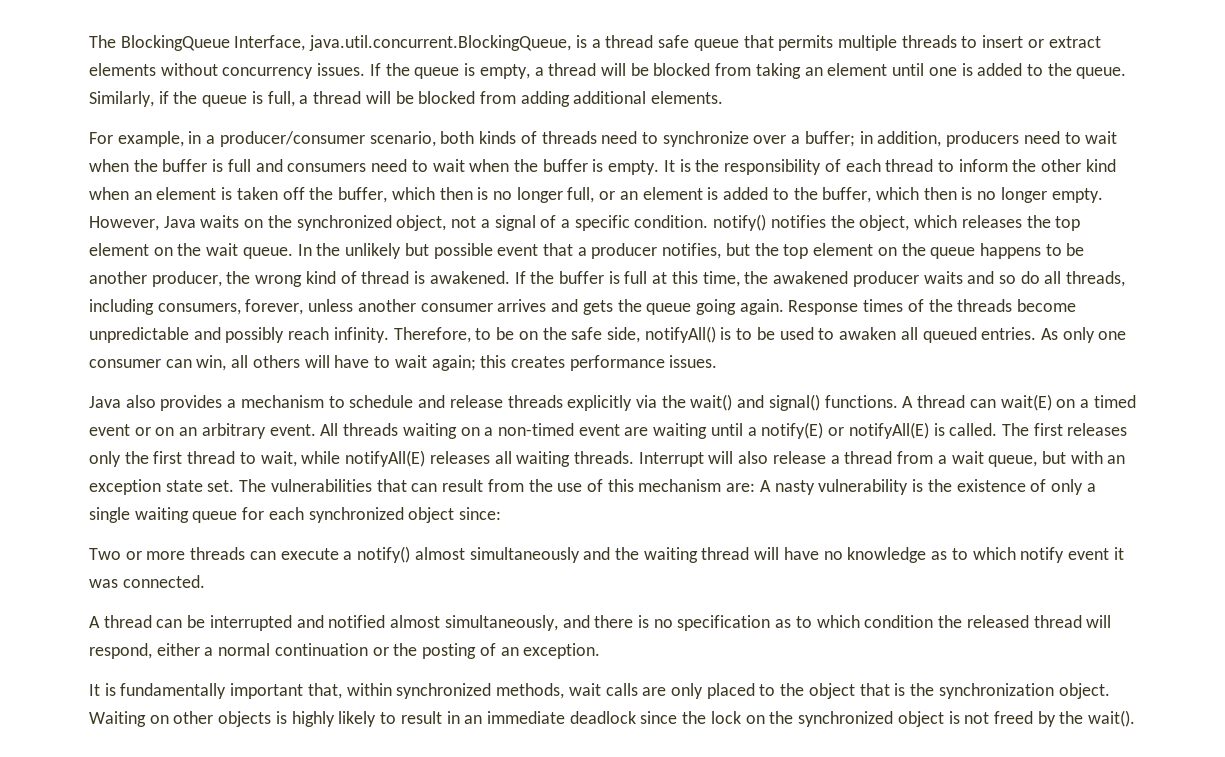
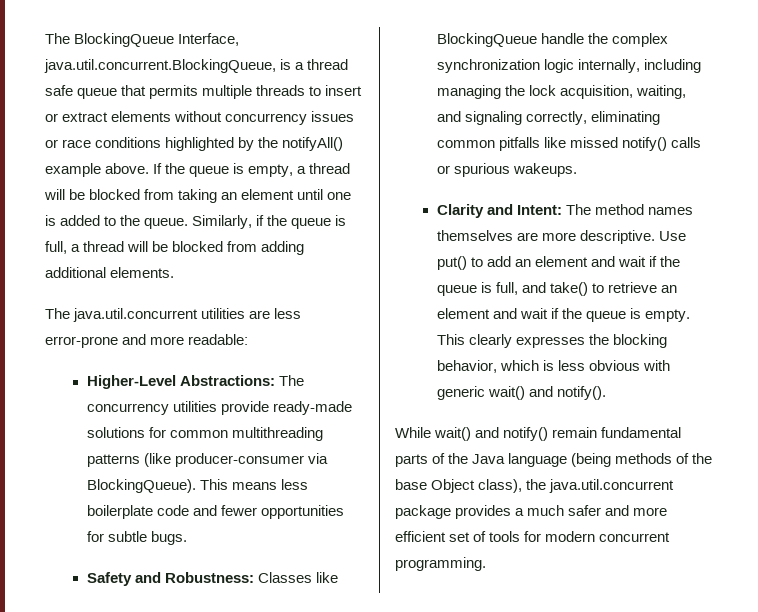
- The BlockingQueue Interface, java.util.concurrent.BlockingQueue, is a thread safe queue that permits multiple threads to insert or extract elements without concurrency issues.
+ The BlockingQueue Interface, java.util.concurrent.BlockingQueue, is a thread safe queue that permits multiple threads to insert or extract elements without concurrency issues or race conditions highlighted by the notifyAll() example above.
- For example, in a producer/consumer scenario, both kinds of threads need to synchronize over a buffer; in addition, producers need to wait when the buffer is full and consumers need to wait when the buffer is empty. It is the responsibility of each thread to inform the other kind when an element is taken off the buffer, which then is no longer full, or an element is added to the buffer, which then is no longer empty. However, Java waits on the synchronized object, not a signal of a specific condition. notify() notifies the object, which releases the top element on the wait queue. In the unlikely but possible event that a producer notifies, but the top element on the queue happens to be another producer, the wrong kind of thread is awakened. If the buffer is full at this time, the awakened producer waits and so do all threads, including consumers, forever, unless another consumer arrives and gets the queue going again. Response times of the threads become unpredictable and possibly reach infinity. Therefore, to be on the safe side, notifyAll() is to be used to awaken all queued entries. As only one consumer can win, all others will have to wait again; this creates performance issues.
- Java also provides a mechanism to schedule and release threads explicitly via the wait() and signal() functions. A thread can wait(E) on a timed event or on an arbitrary event. All threads waiting on a non-timed event are waiting until a notify(E) or notifyAll(E) is called. The first releases only the first thread to wait, while notifyAll(E) releases all waiting threads. Interrupt will also release a thread from a wait queue, but with an exception state set. The vulnerabilities that can result from the use of this mechanism are: A nasty vulnerability is the existence of only a single waiting queue for each synchronized object since:
- Two or more threads can execute a notify() almost simultaneously and the waiting thread will have no knowledge as to which notify event it was connected.
- A thread can be interrupted and notified almost simultaneously, and there is no specification as to which condition the released thread will respond, either a normal continuation or the posting of an exception.
- It is fundamentally important that, within synchronized methods, wait calls are only placed to the object that is the synchronization object. Waiting on other objects is highly likely to result in an immediate deadlock since the lock on the synchronized object is not freed by the wait().
+ The java.util.concurrent utilities are less error-prone and more readable:
+ Higher-Level Abstractions: The concurrency utilities provide ready-made solutions for common multithreading patterns (like producer-consumer via BlockingQueue). This means less boilerplate code and fewer opportunities for subtle bugs.
+ Safety and Robustness: Classes like BlockingQueue handle the complex synchronization logic internally, including managing the lock acquisition, waiting, and signaling correctly, eliminating common pitfalls like missed notify() calls or spurious wakeups.
+ Clarity and Intent: The method names themselves are more descriptive. Use put() to add an element and wait if the queue is full, and take() to retrieve an element and wait if the queue is empty. This clearly expresses the blocking behavior, which is less obvious with generic wait() and notify().
+ While wait() and notify() remain fundamental parts of the Java language (being methods of the base Object class), the java.util.concurrent package provides a much safer and more efficient set of tools for modern concurrent programming.

